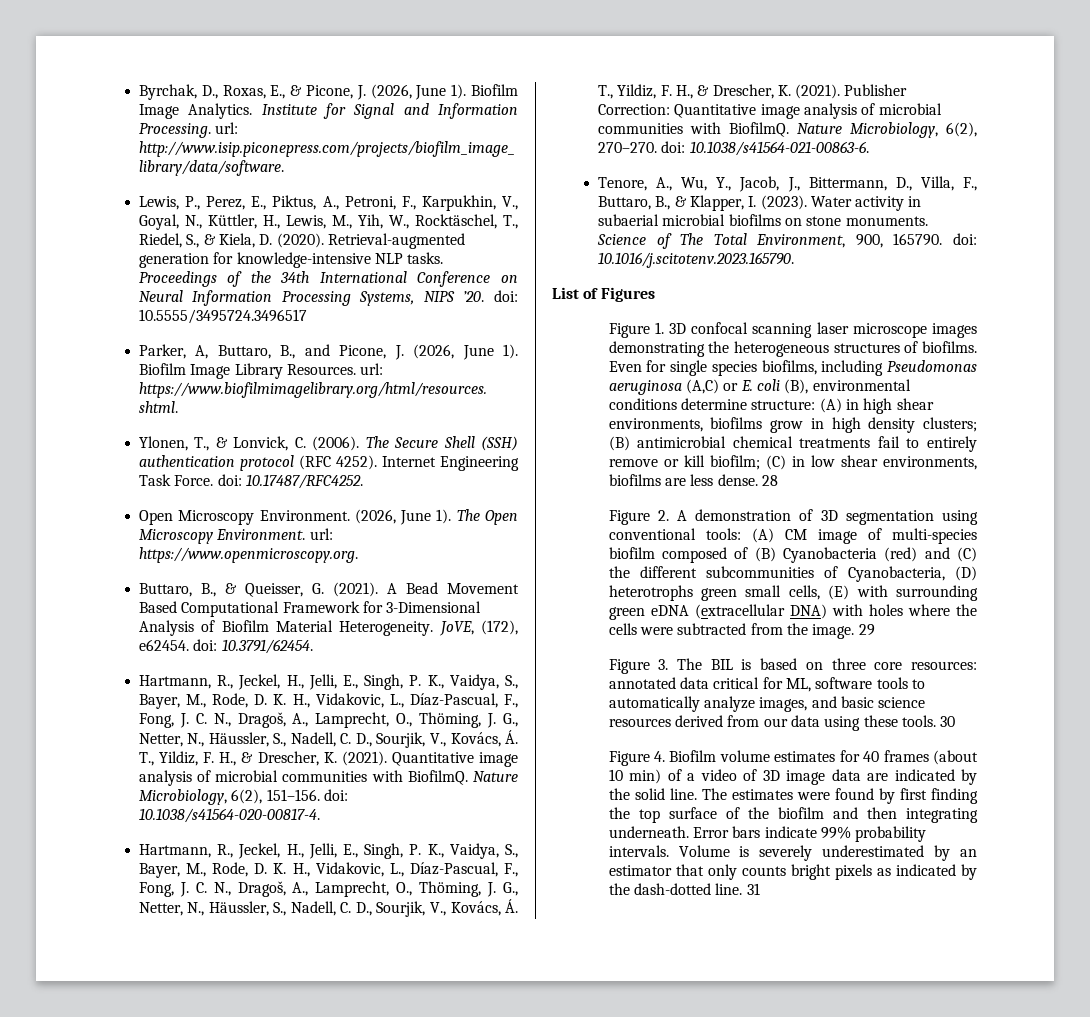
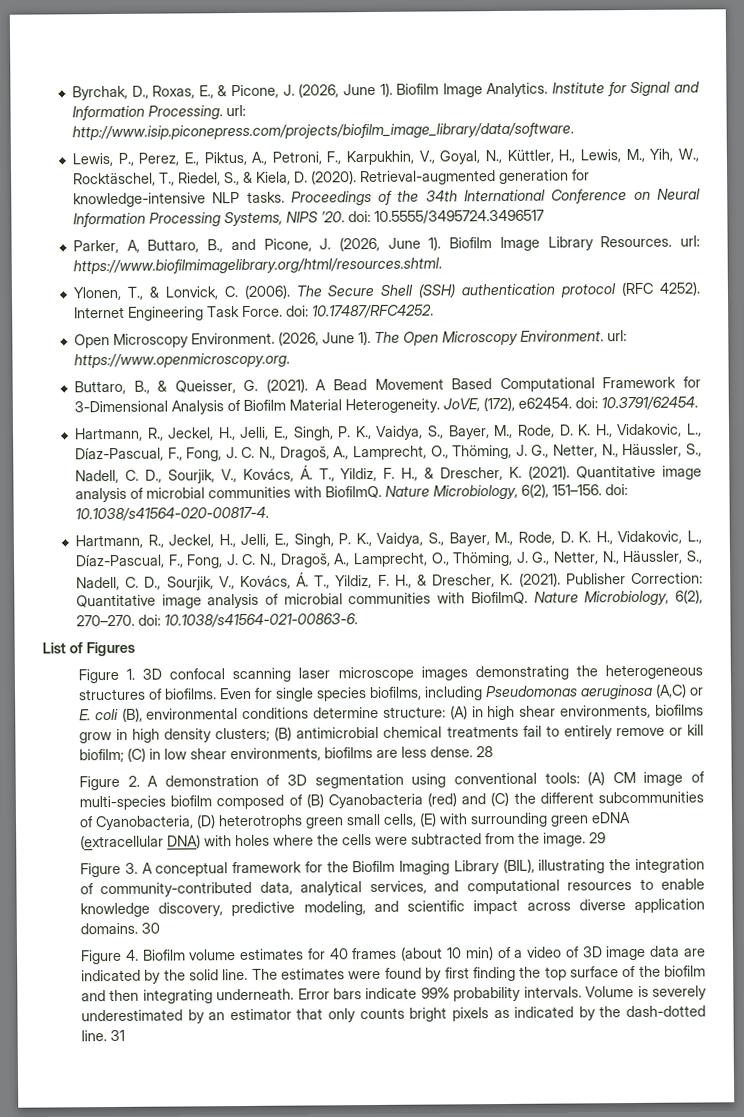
- Tenore, A., Wu, Y., Jacob, J., Bittermann, D., Villa, F., Buttaro, B., & Klapper, I. (2023). Water activity in subaerial microbial biofilms on stone monuments. Science of The Total Environment, 900, 165790. doi: 10.1016/j.scitotenv.2023.165790.
- Figure 3. The BIL is based on three core resources: annotated data critical for ML, software tools to automatically analyze images, and basic science resources derived from our data using these tools.
+ Figure 3. A conceptual framework for the Biofilm Imaging Library (BIL), illustrating the integration of community-contributed data, analytical services, and computational resources to enable knowledge discovery, predictive modeling, and scientific impact across diverse application domains.

